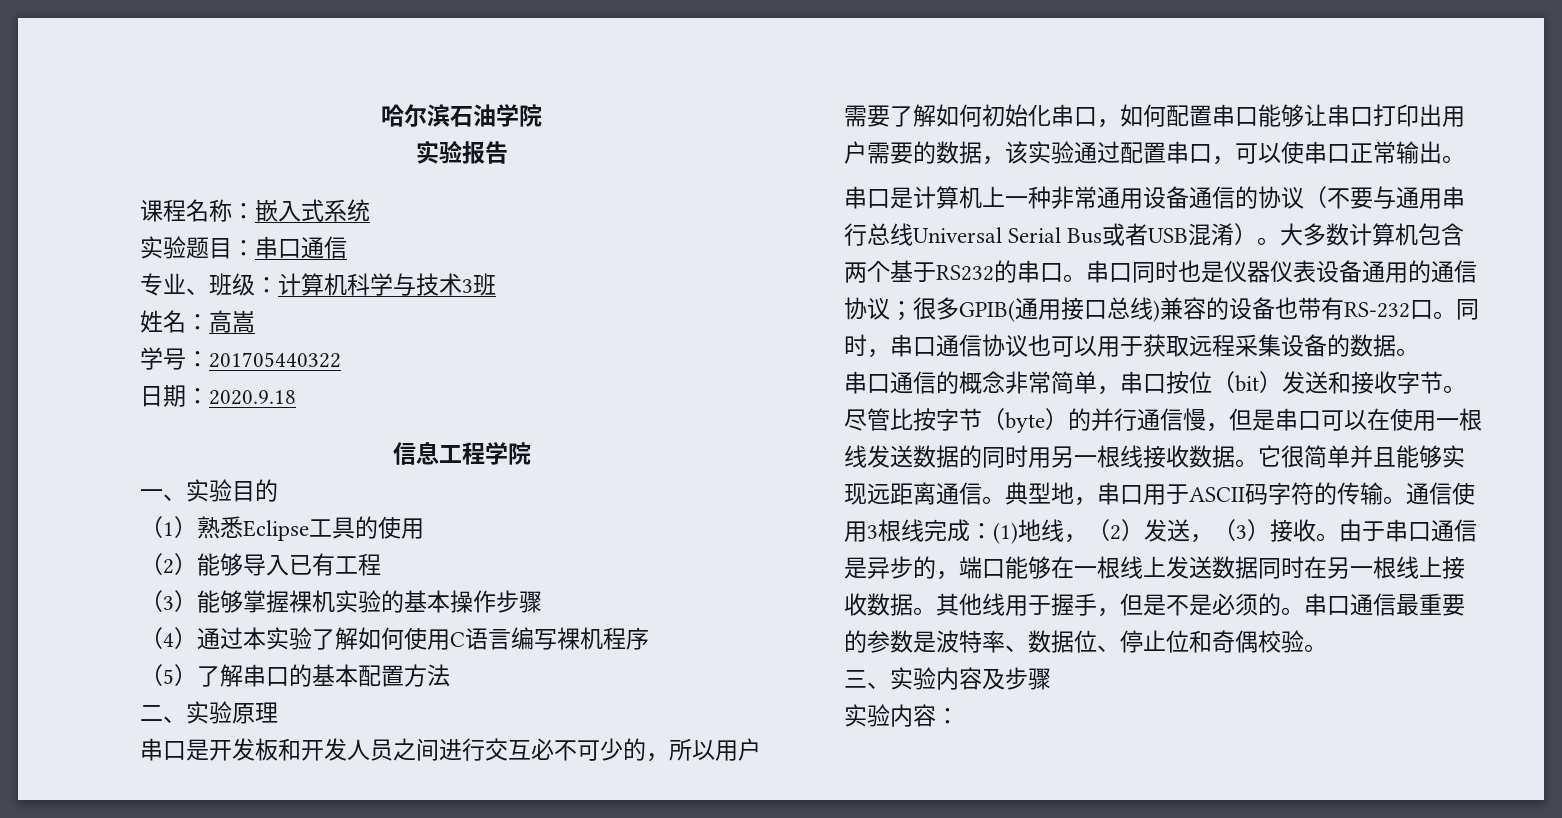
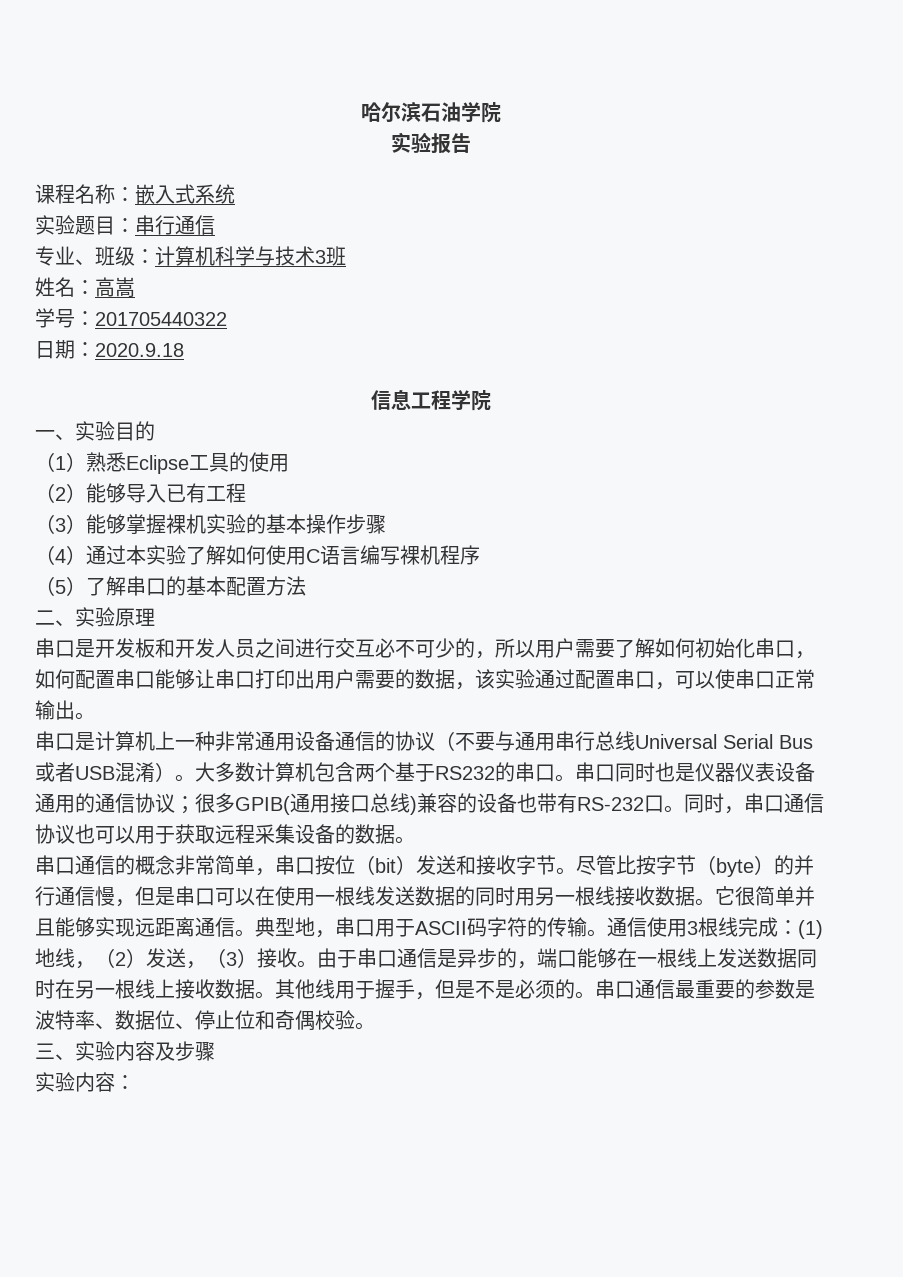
- 实验题目：串口通信
+ 实验题目：串行通信

